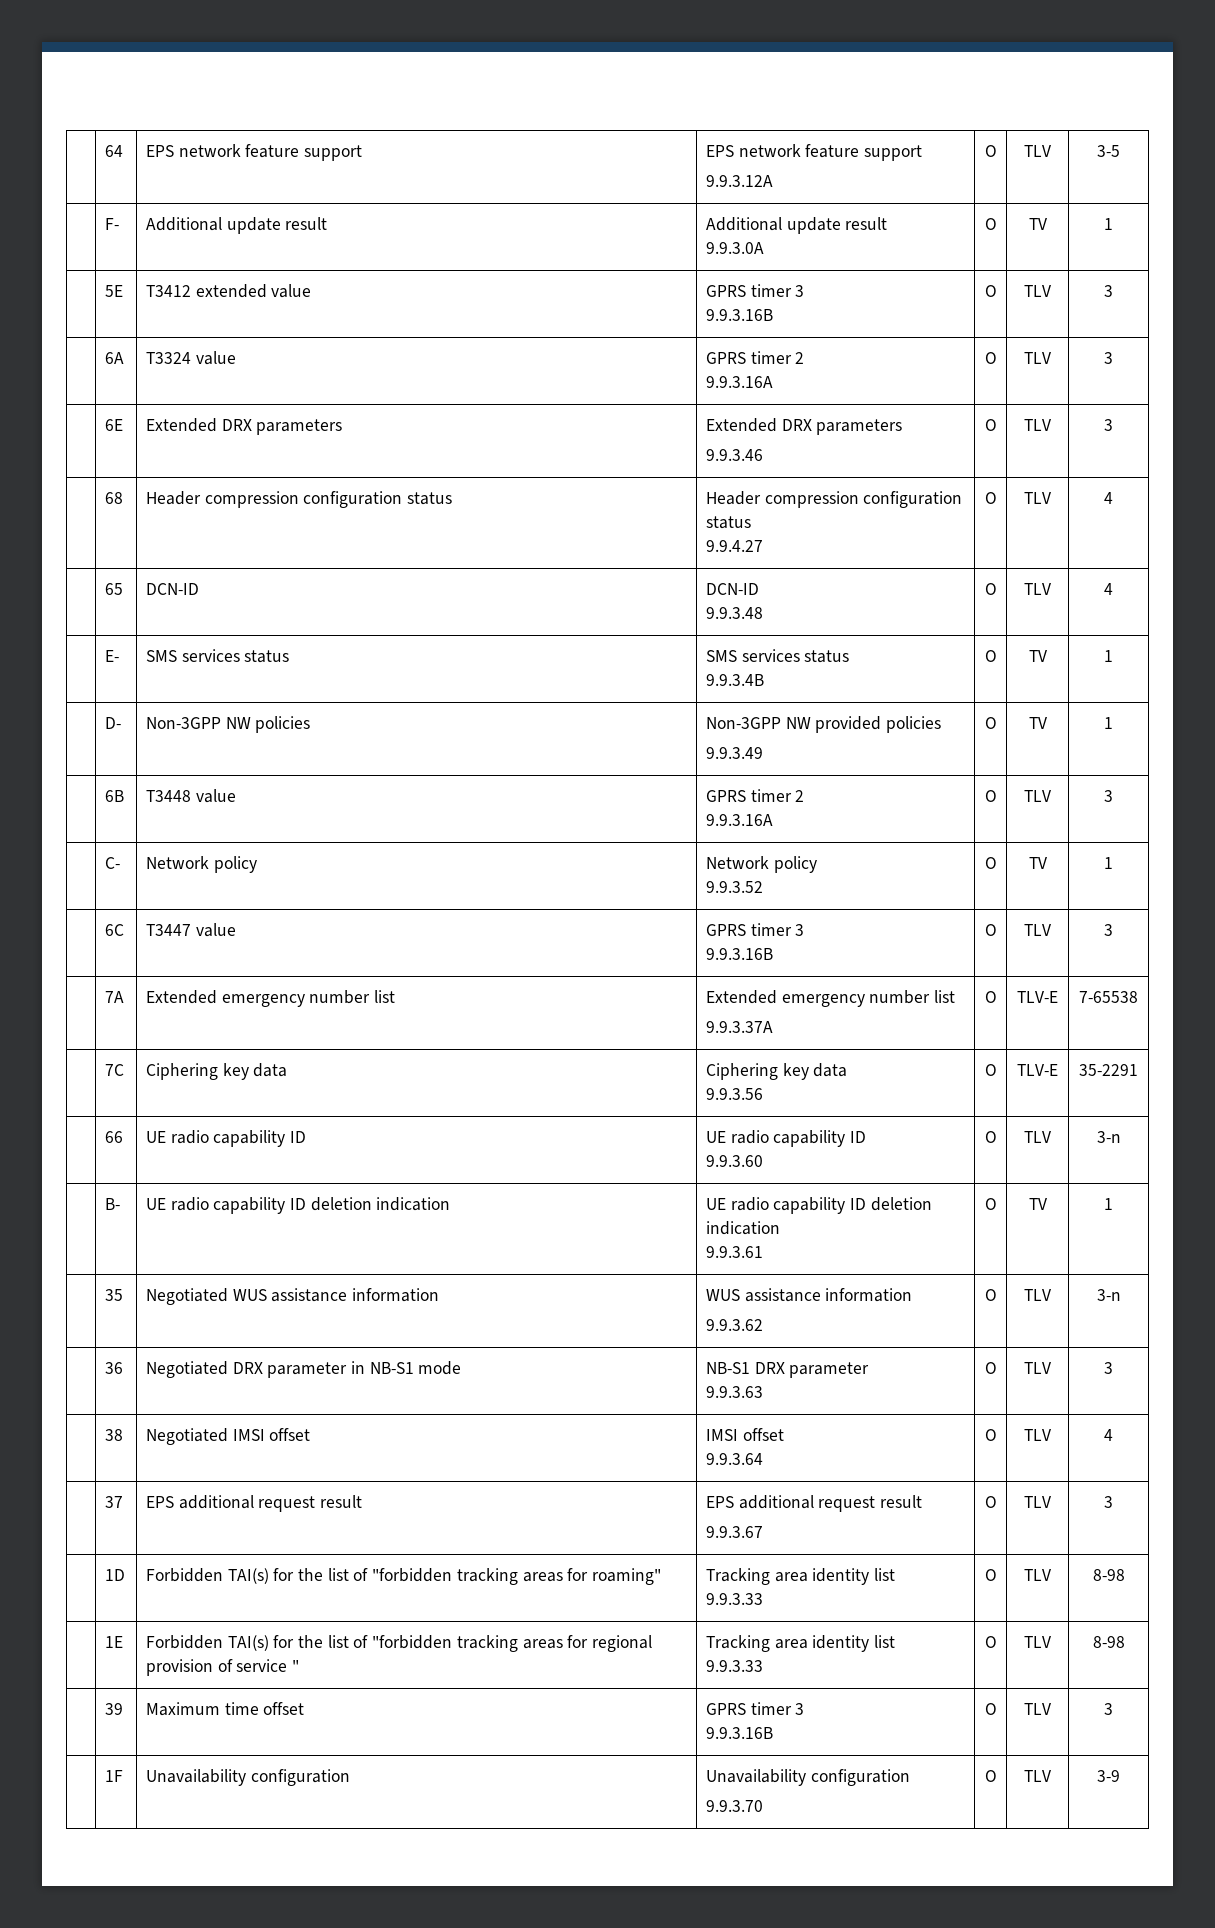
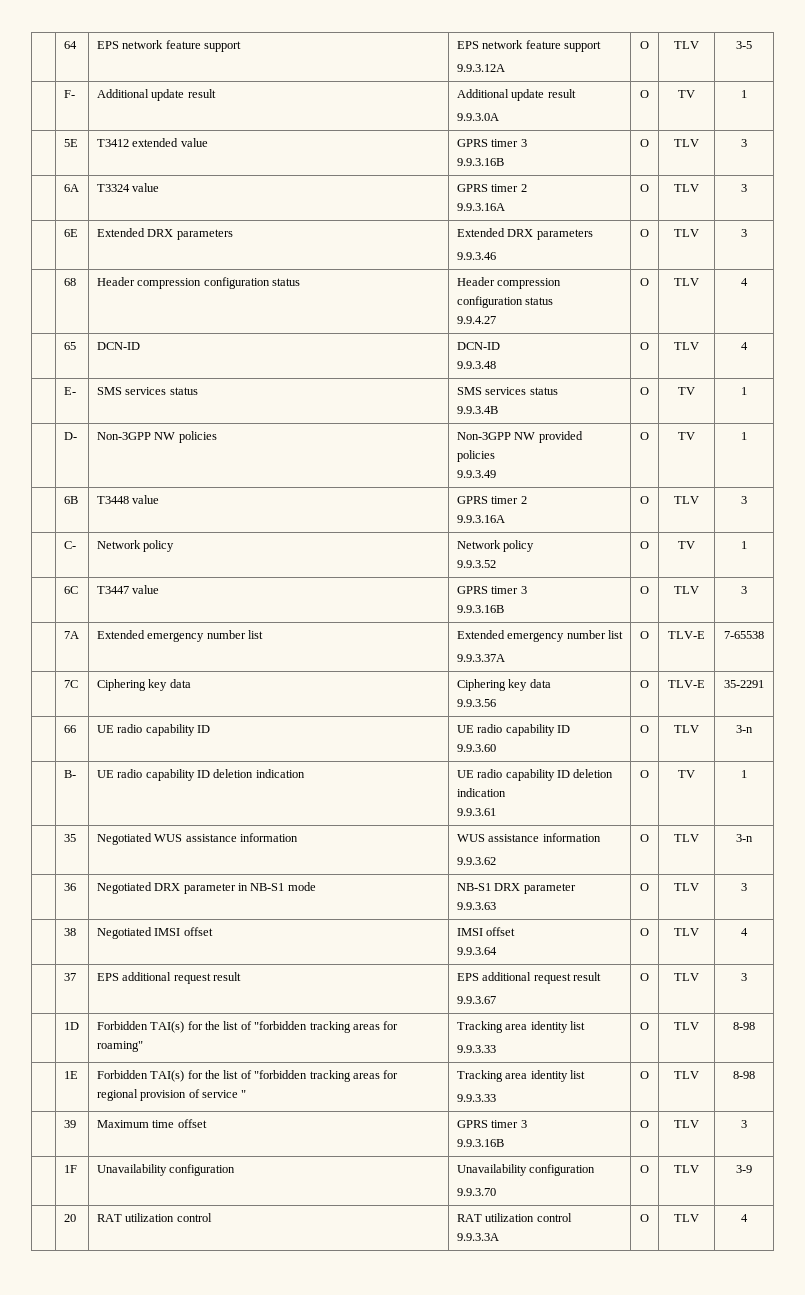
+ | 20 | RAT utilization control | RAT utilization control
+ 9.9.3.3A | O | TLV | 4

